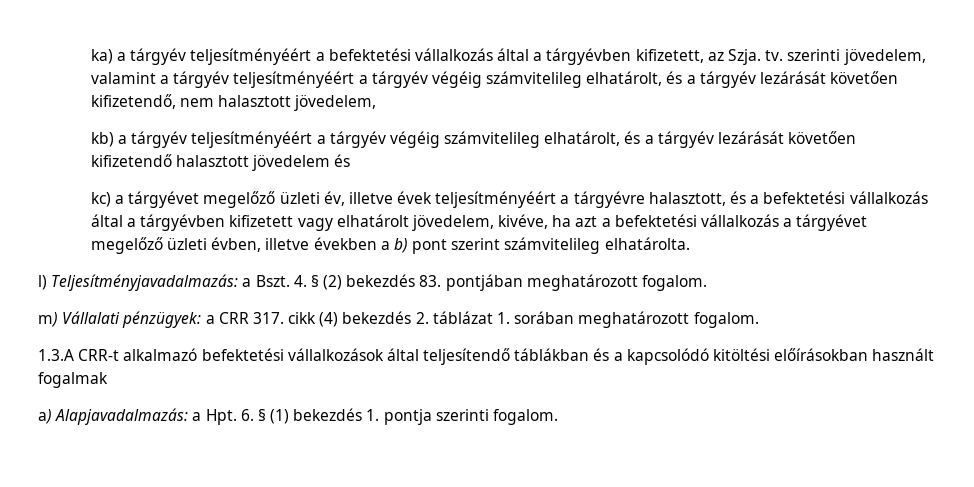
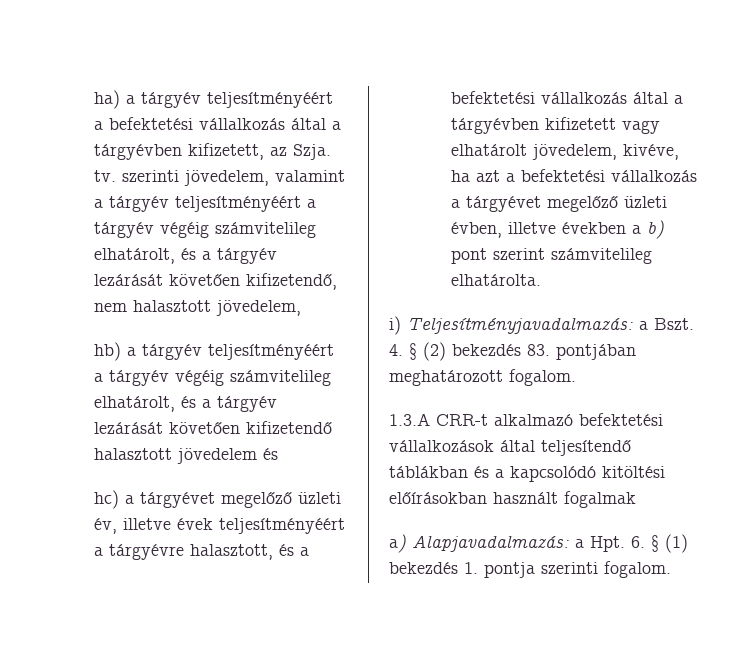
- ka) a tárgyév teljesítményéért a befektetési vállalkozás által a tárgyévben kifizetett, az Szja. tv. szerinti jövedelem, valamint a tárgyév teljesítményéért a tárgyév végéig számvitelileg elhatárolt, és a tárgyév lezárását követően kifizetendő, nem halasztott jövedelem,
+ ha) a tárgyév teljesítményéért a befektetési vállalkozás által a tárgyévben kifizetett, az Szja. tv. szerinti jövedelem, valamint a tárgyév teljesítményéért a tárgyév végéig számvitelileg elhatárolt, és a tárgyév lezárását követően kifizetendő, nem halasztott jövedelem,
- kb) a tárgyév teljesítményéért a tárgyév végéig számvitelileg elhatárolt, és a tárgyév lezárását követően kifizetendő halasztott jövedelem és
+ hb) a tárgyév teljesítményéért a tárgyév végéig számvitelileg elhatárolt, és a tárgyév lezárását követően kifizetendő halasztott jövedelem és
- kc) a tárgyévet megelőző üzleti év, illetve évek teljesítményéért a tárgyévre halasztott, és a befektetési vállalkozás által a tárgyévben kifizetett vagy elhatárolt jövedelem, kivéve, ha azt a befektetési vállalkozás a tárgyévet megelőző üzleti évben, illetve években a b) pont szerint számvitelileg elhatárolta.
+ hc) a tárgyévet megelőző üzleti év, illetve évek teljesítményéért a tárgyévre halasztott, és a befektetési vállalkozás által a tárgyévben kifizetett vagy elhatárolt jövedelem, kivéve, ha azt a befektetési vállalkozás a tárgyévet megelőző üzleti évben, illetve években a b) pont szerint számvitelileg elhatárolta.
- l) Teljesítményjavadalmazás: a Bszt.
+ i) Teljesítményjavadalmazás: a Bszt.
- m) Vállalati pénzügyek: a CRR 317. cikk (4) bekezdés 2. táblázat 1. sorában meghatározott fogalom.

